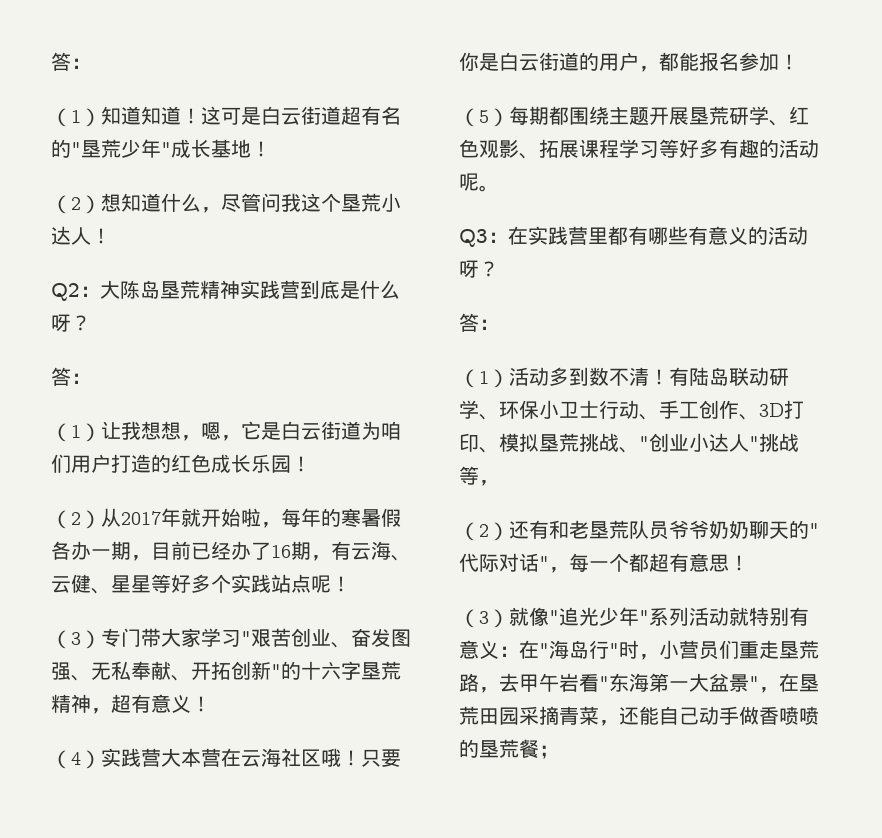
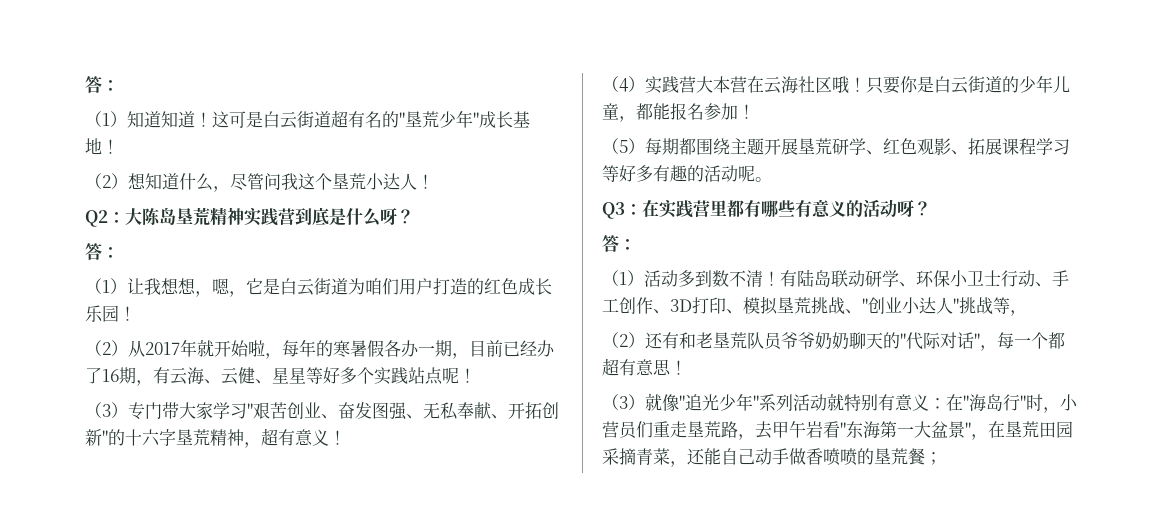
- 只要你是白云街道的用户，都能报名参加！
+ 只要你是白云街道的少年儿童，都能报名参加！

